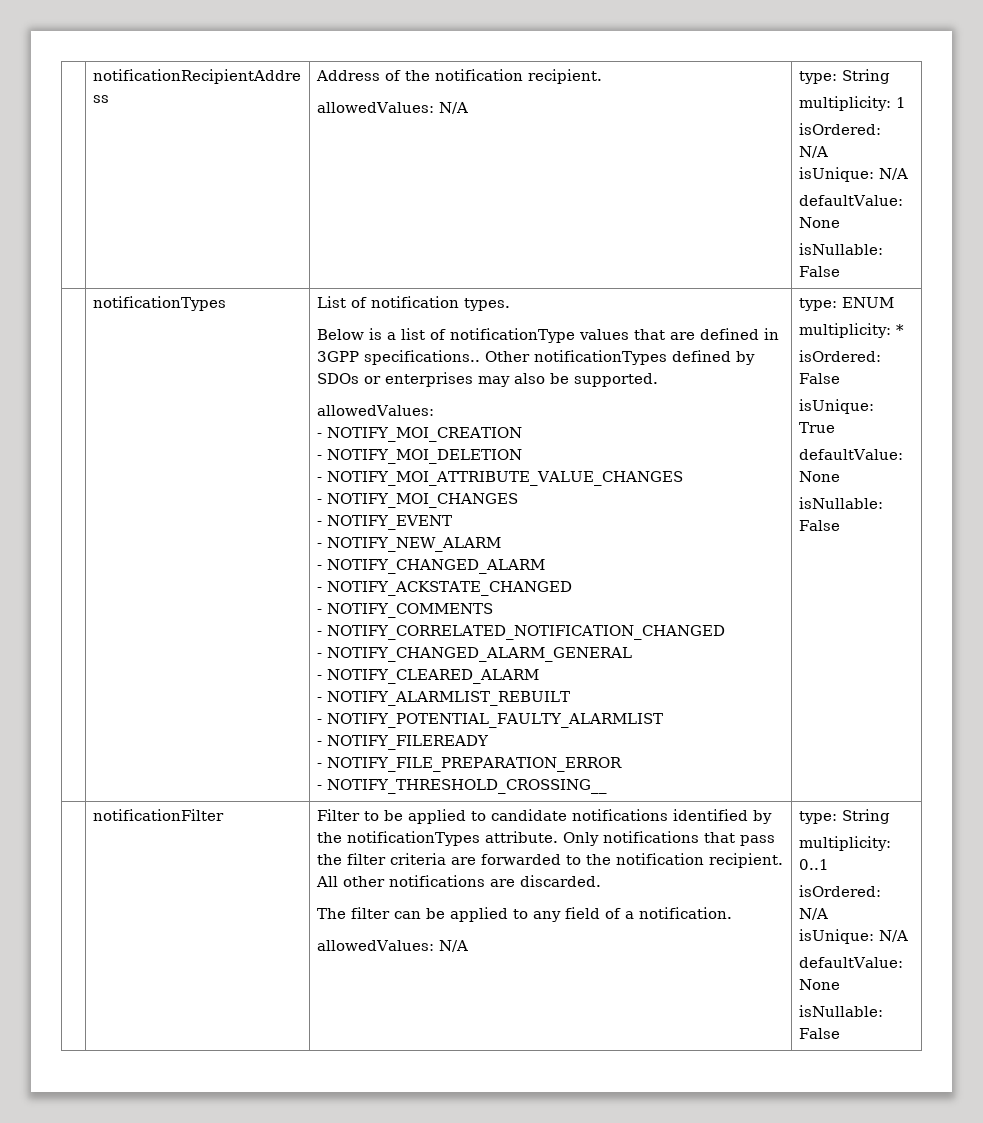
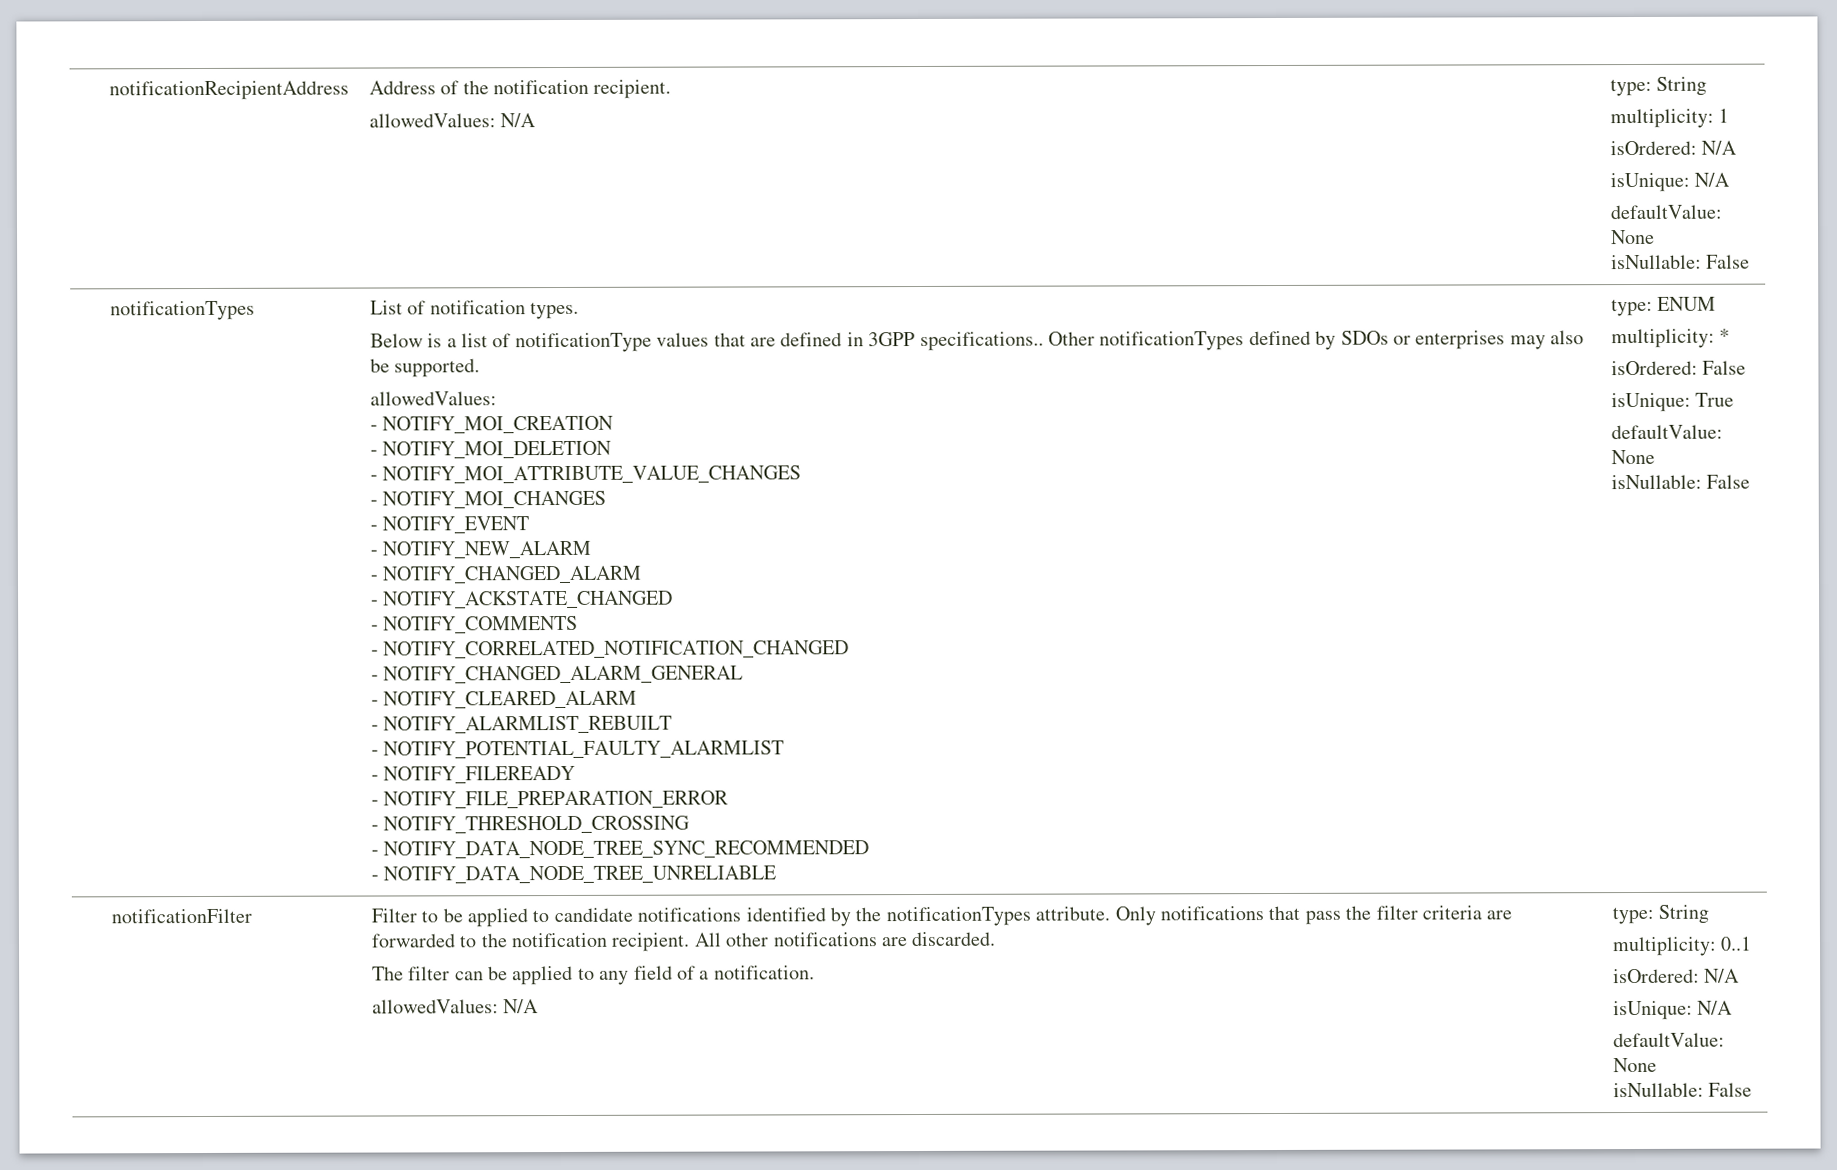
- - NOTIFY_THRESHOLD_CROSSING__
+ - NOTIFY_THRESHOLD_CROSSING
+ - NOTIFY_DATA_NODE_TREE_SYNC_RECOMMENDED
+ - NOTIFY_DATA_NODE_TREE_UNRELIABLE

